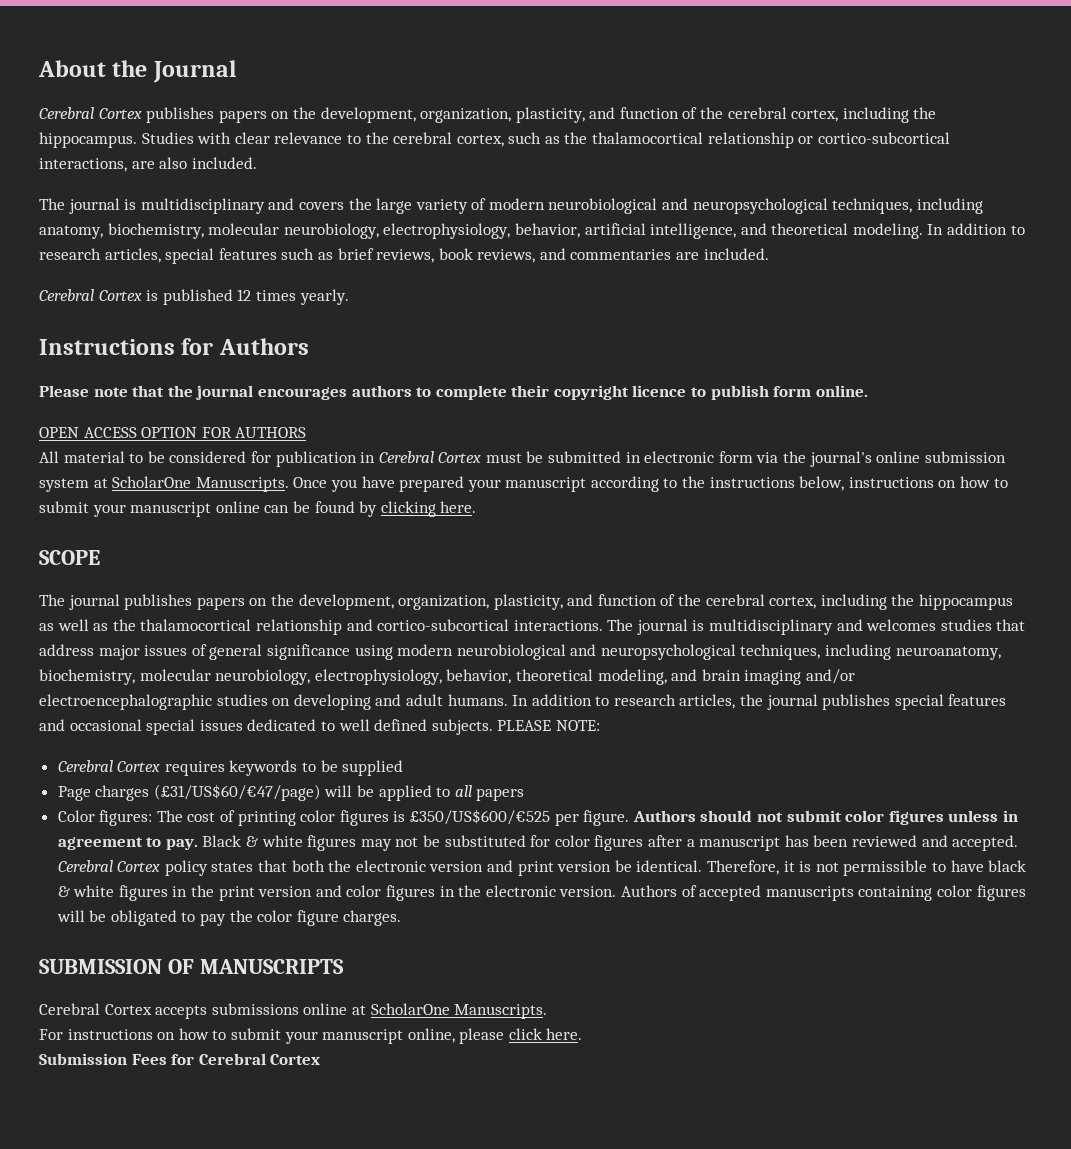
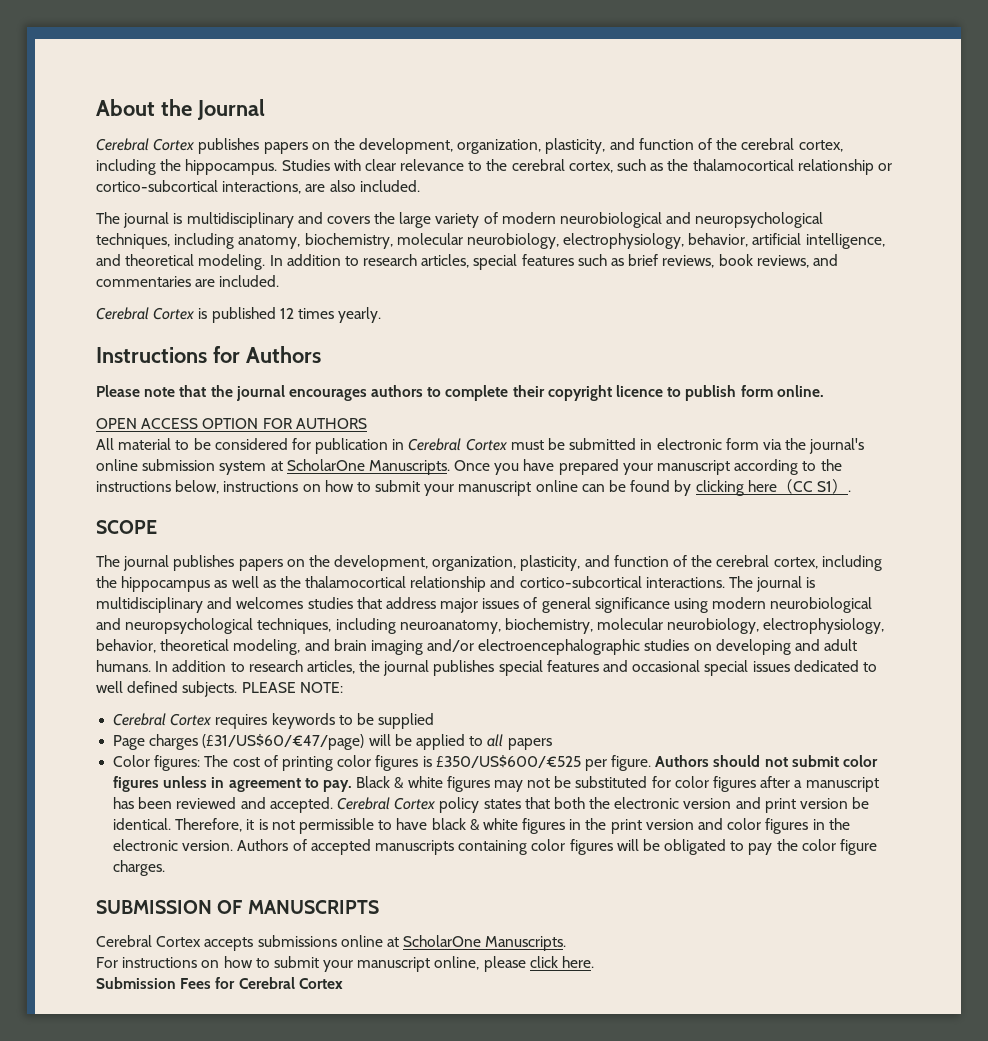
- Once you have prepared your manuscript according to the instructions below, instructions on how to submit your manuscript online can be found by clicking here.
+ Once you have prepared your manuscript according to the instructions below, instructions on how to submit your manuscript online can be found by clicking here（CC S1）.

